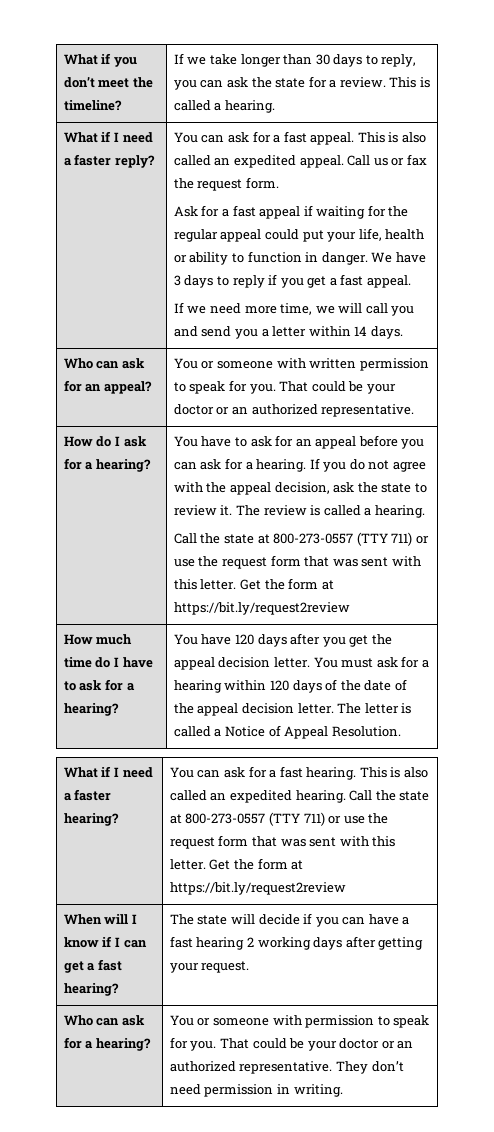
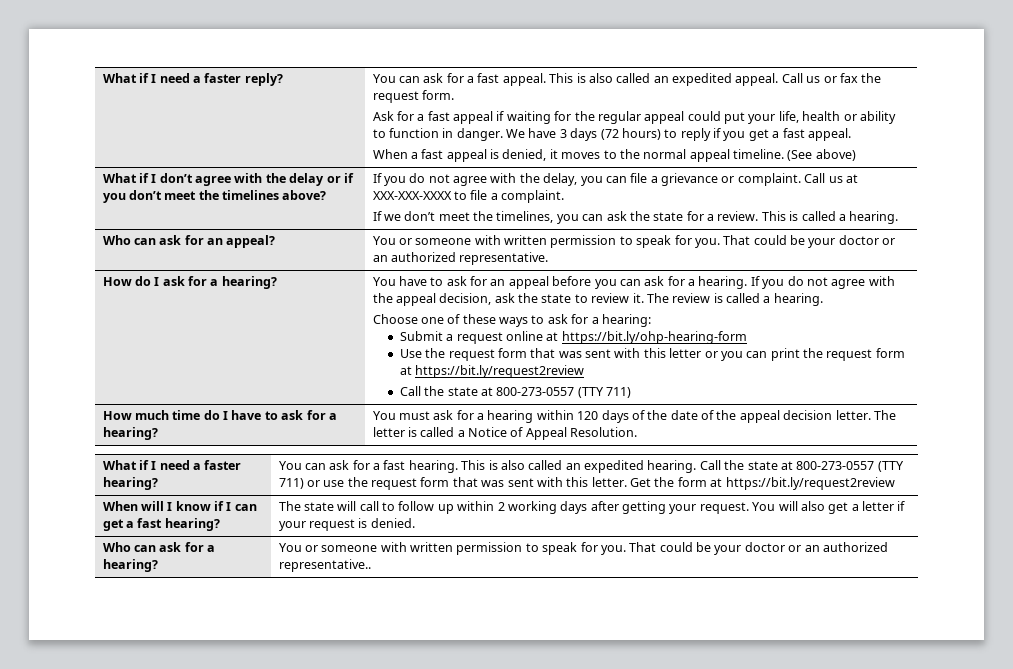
- What if you don’t meet the timeline? | If we take longer than 30 days to reply, you can ask the state for a review. This is called a hearing.
- We have 3 days to reply if you get a fast appeal.
+ We have 3 days (72 hours) to reply if you get a fast appeal.
- If we need more time, we will call you and send you a letter within 14 days.
+ When a fast appeal is denied, it moves to the normal appeal timeline. (See above)
+ What if I don’t agree with the delay or if you don’t meet the timelines above? | If you do not agree with the delay, you can file a grievance or complaint. Call us at XXX-XXX-XXXX to file a complaint.
+ If we don’t meet the timelines, you can ask the state for a review. This is called a hearing.
  The review is called a hearing.
- Call the state at 800-273-0557 (TTY 711) or use the request form that was sent with this letter. Get the form at https://bit.ly/request2review
+ Choose one of these ways to ask for a hearing:
+ Submit a request online at https://bit.ly/ohp-hearing-form
+ Use the request form that was sent with this letter or you can print the request form at https://bit.ly/request2review
+ Call the state at 800-273-0557 (TTY 711)
- You have 120 days after you get the appeal decision letter. You must ask for a hearing within 120 days of the date of the appeal decision letter.
+ You must ask for a hearing within 120 days of the date of the appeal decision letter.
- When will I know if I can get a fast hearing? | The state will decide if you can have a fast hearing 2 working days after getting your request.
+ When will I know if I can get a fast hearing? | The state will call to follow up within 2 working days after getting your request. You will also get a letter if your request is denied.
- Who can ask for a hearing? | You or someone with permission to speak for you. That could be your doctor or an authorized representative. They don’t need permission in writing.
+ Who can ask for a hearing? | You or someone with written permission to speak for you. That could be your doctor or an authorized representative..

